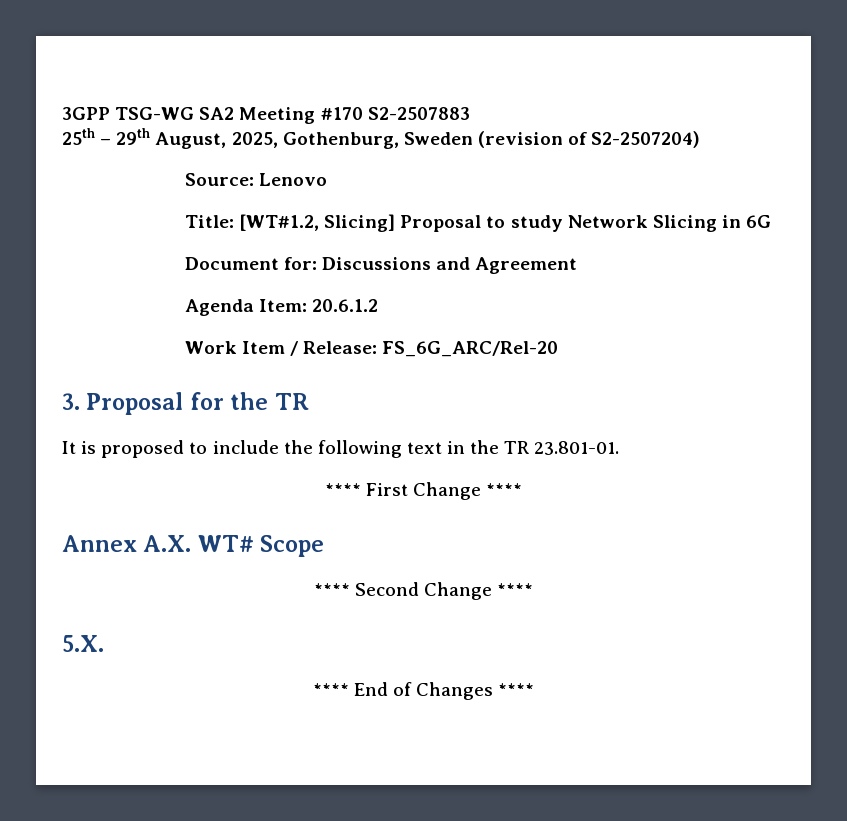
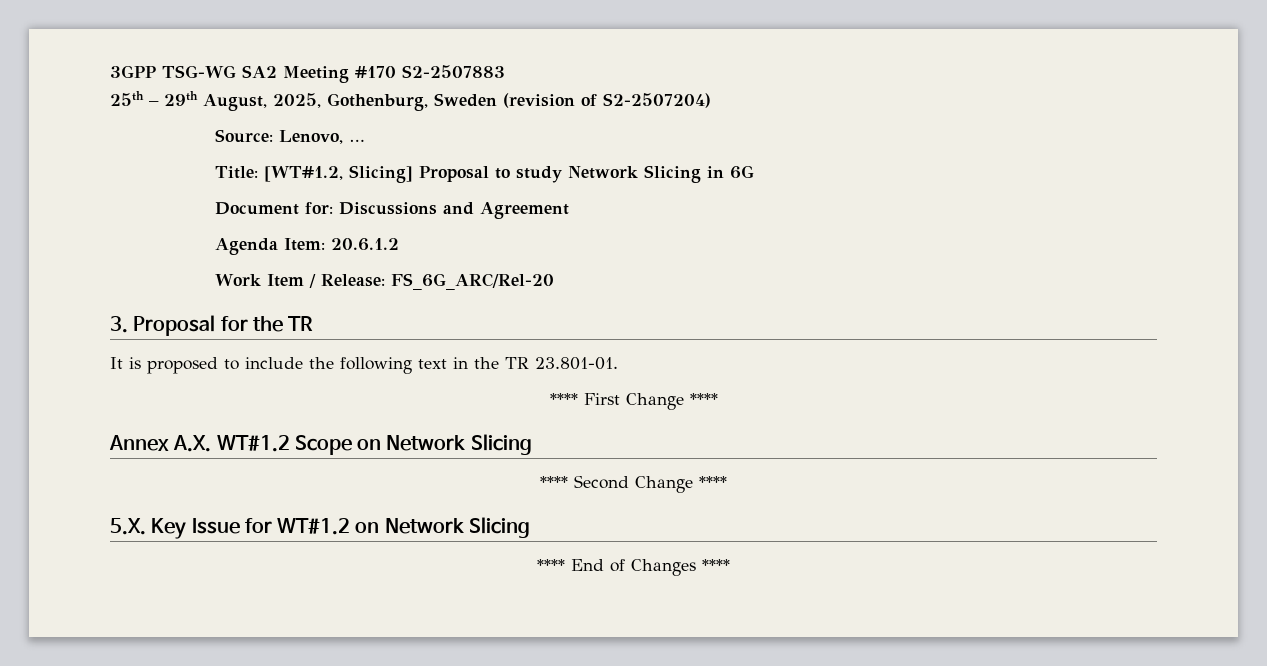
- Source: Lenovo
+ Source: Lenovo, …
- Annex A.X. WT# Scope
+ Annex A.X. WT#1.2 Scope on Network Slicing
- 5.X.
+ 5.X. Key Issue for WT#1.2 on Network Slicing

